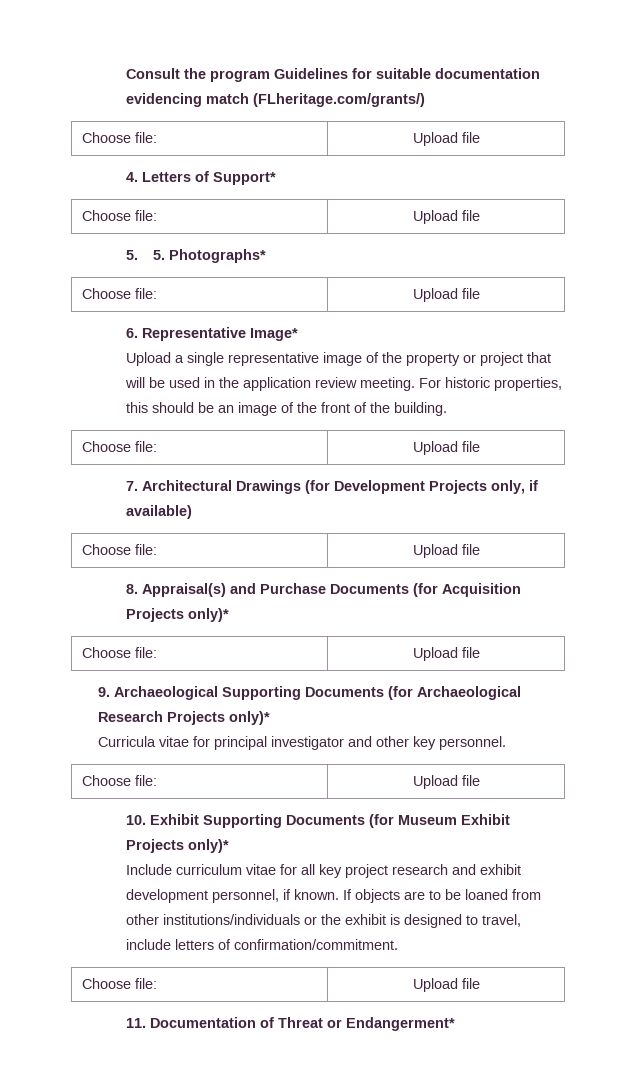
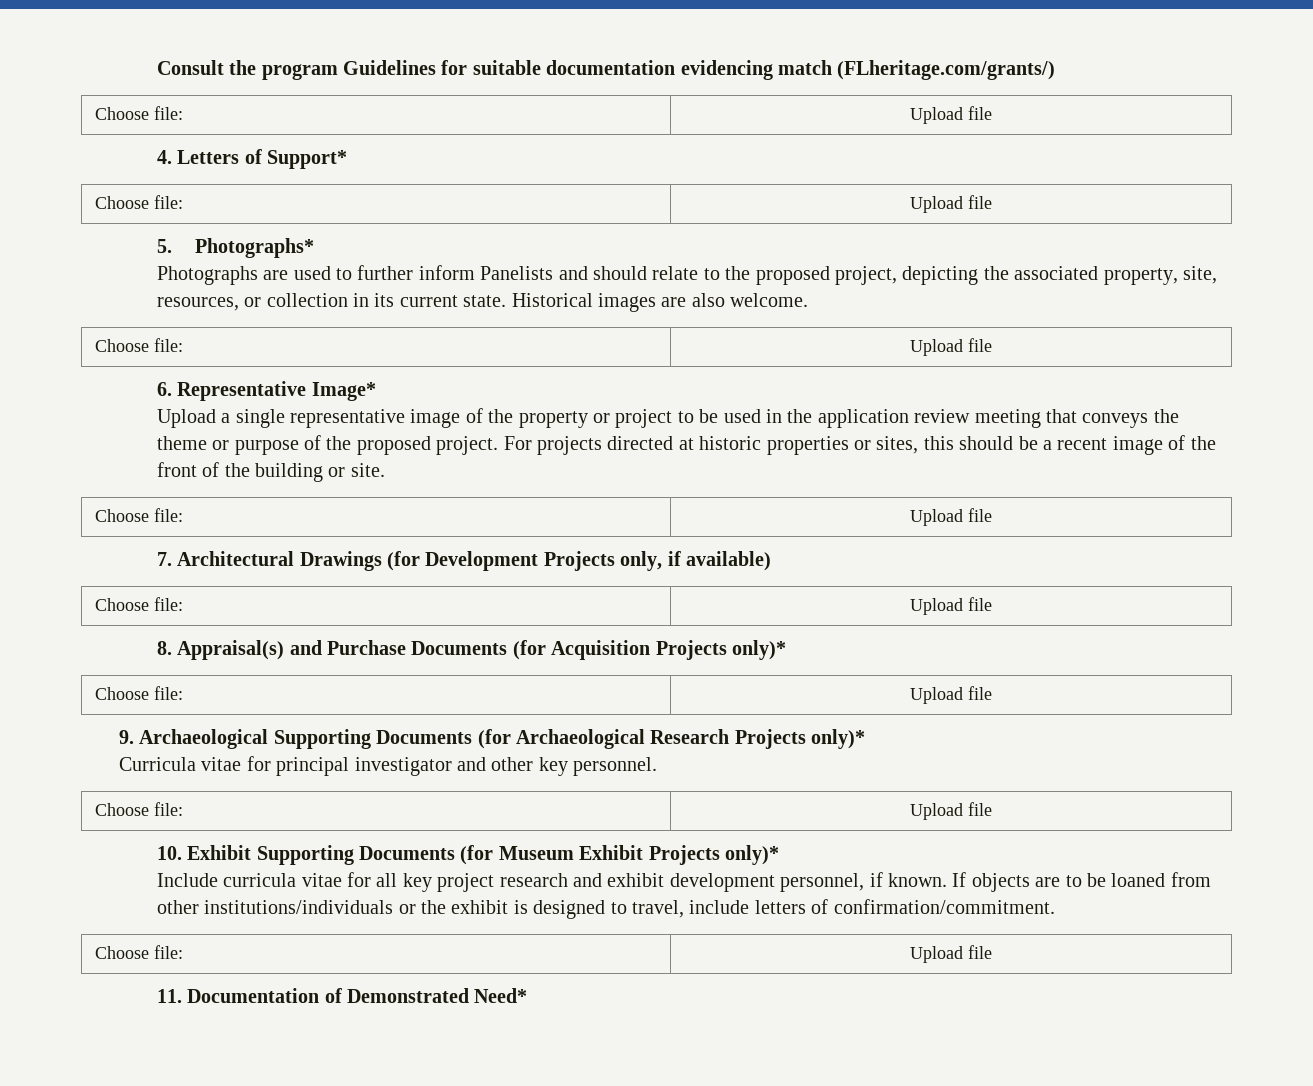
- 5. 5. Photographs*
+ 5. Photographs*
+ Photographs are used to further inform Panelists and should relate to the proposed project, depicting the associated property, site, resources, or collection in its current state. Historical images are also welcome.
- Upload a single representative image of the property or project that will be used in the application review meeting. For historic properties, this should be an image of the front of the building.
+ Upload a single representative image of the property or project to be used in the application review meeting that conveys the theme or purpose of the proposed project. For projects directed at historic properties or sites, this should be a recent image of the front of the building or site.
- Include curriculum vitae for all key project research and exhibit development personnel, if known.
+ Include curricula vitae for all key project research and exhibit development personnel, if known.
- 11. Documentation of Threat or Endangerment*
+ 11. Documentation of Demonstrated Need*

